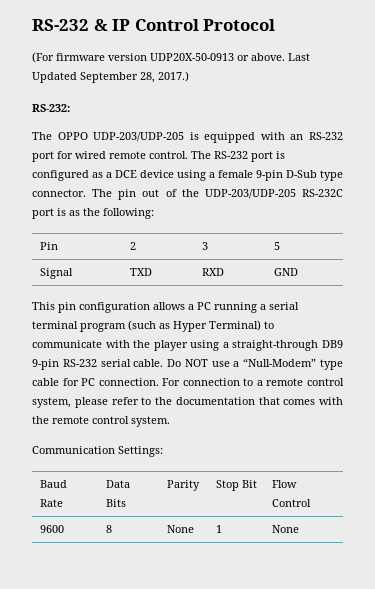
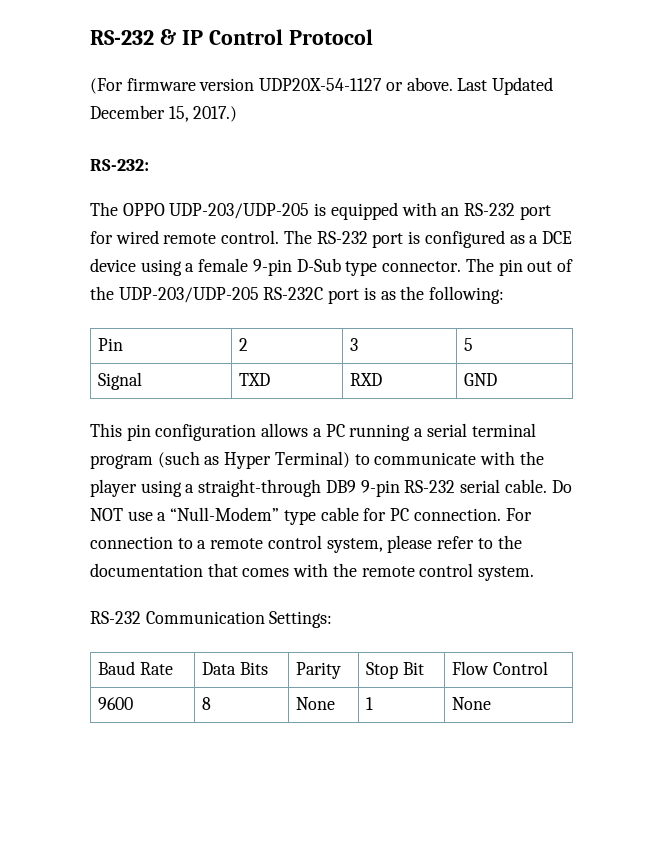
- (For firmware version UDP20X-50-0913 or above.
+ (For firmware version UDP20X-54-1127 or above.
- Last Updated September 28, 2017.)
+ Last Updated December 15, 2017.)
- Communication Settings:
+ RS-232 Communication Settings:

